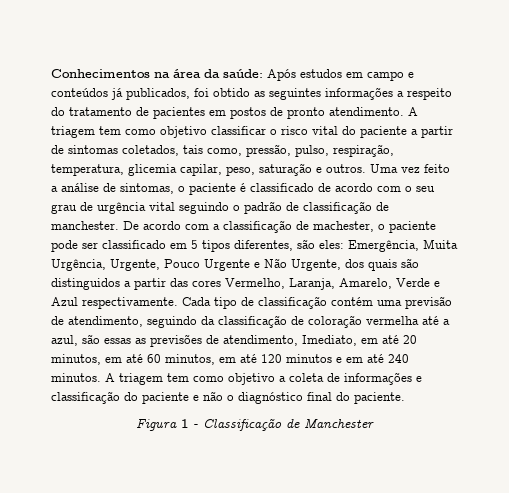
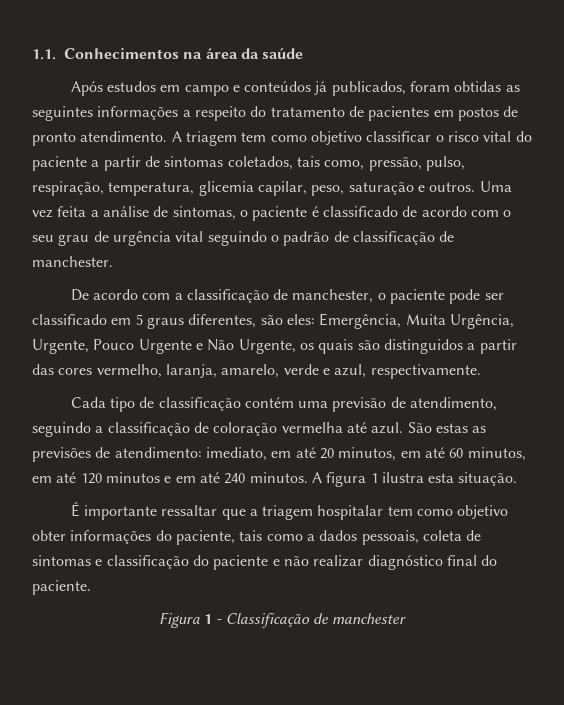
- Conhecimentos na área da saúde: Após estudos em campo e conteúdos já publicados, foi obtido as seguintes informações a respeito do tratamento de pacientes em postos de pronto atendimento.
+ 1.1. Conhecimentos na área da saúde
+ Após estudos em campo e conteúdos já publicados, foram obtidas as seguintes informações a respeito do tratamento de pacientes em postos de pronto atendimento.
- Uma vez feito a análise de sintomas, o paciente é classificado de acordo com o seu grau de urgência vital seguindo o padrão de classificação de manchester. De acordo com a classificação de machester, o paciente pode ser classificado em 5 tipos diferentes, são eles:
+ Uma vez feita a análise de sintomas, o paciente é classificado de acordo com o seu grau de urgência vital seguindo o padrão de classificação de manchester.
+ De acordo com a classificação de manchester, o paciente pode ser classificado em 5 graus diferentes, são eles:
- Emergência, Muita Urgência, Urgente, Pouco Urgente e Não Urgente, dos quais são distinguidos a partir das cores Vermelho, Laranja, Amarelo, Verde e Azul respectivamente. Cada tipo de classificação contém uma previsão de atendimento, seguindo da classificação de coloração vermelha até a azul, são essas as previsões de atendimento, Imediato, em até 20 minutos, em até 60 minutos, em até 120 minutos e em até 240 minutos.
+ Emergência, Muita Urgência, Urgente, Pouco Urgente e Não Urgente, os quais são distinguidos a partir das cores vermelho, laranja, amarelo, verde e azul, respectivamente.
+ Cada tipo de classificação contém uma previsão de atendimento, seguindo a classificação de coloração vermelha até azul. São estas as previsões de atendimento: imediato, em até 20 minutos, em até 60 minutos, em até 120 minutos e em até 240 minutos.
- A triagem tem como objetivo a coleta de informações e classificação do paciente e não o diagnóstico final do paciente.
+ A figura 1 ilustra esta situação.
+ É importante ressaltar que a triagem hospitalar tem como objetivo obter informações do paciente, tais como a dados pessoais, coleta de sintomas e classificação do paciente e não realizar diagnóstico final do paciente.
- Figura 1 - Classificação de Manchester
+ Figura 1 - Classificação de manchester

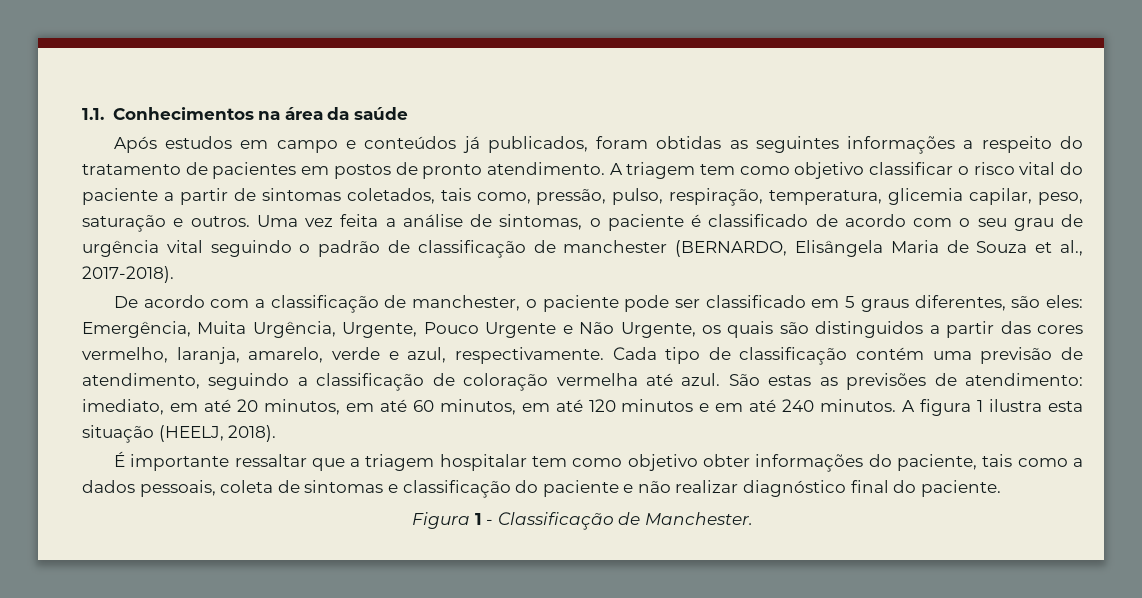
- Uma vez feita a análise de sintomas, o paciente é classificado de acordo com o seu grau de urgência vital seguindo o padrão de classificação de manchester.
+ Uma vez feita a análise de sintomas, o paciente é classificado de acordo com o seu grau de urgência vital seguindo o padrão de classificação de manchester (BERNARDO, Elisângela Maria de Souza et al., 2017-2018).
- De acordo com a classificação de manchester, o paciente pode ser classificado em 5 graus diferentes, são eles: Emergência, Muita Urgência, Urgente, Pouco Urgente e Não Urgente, os quais são distinguidos a partir das cores vermelho, laranja, amarelo, verde e azul, respectivamente.
- Cada tipo de classificação contém uma previsão de atendimento, seguindo a classificação de coloração vermelha até azul.
+ De acordo com a classificação de manchester, o paciente pode ser classificado em 5 graus diferentes, são eles: Emergência, Muita Urgência, Urgente, Pouco Urgente e Não Urgente, os quais são distinguidos a partir das cores vermelho, laranja, amarelo, verde e azul, respectivamente. Cada tipo de classificação contém uma previsão de atendimento, seguindo a classificação de coloração vermelha até azul.
- A figura 1 ilustra esta situação.
+ A figura 1 ilustra esta situação (HEELJ, 2018).
- Figura 1 - Classificação de manchester
+ Figura 1 - Classificação de Manchester.

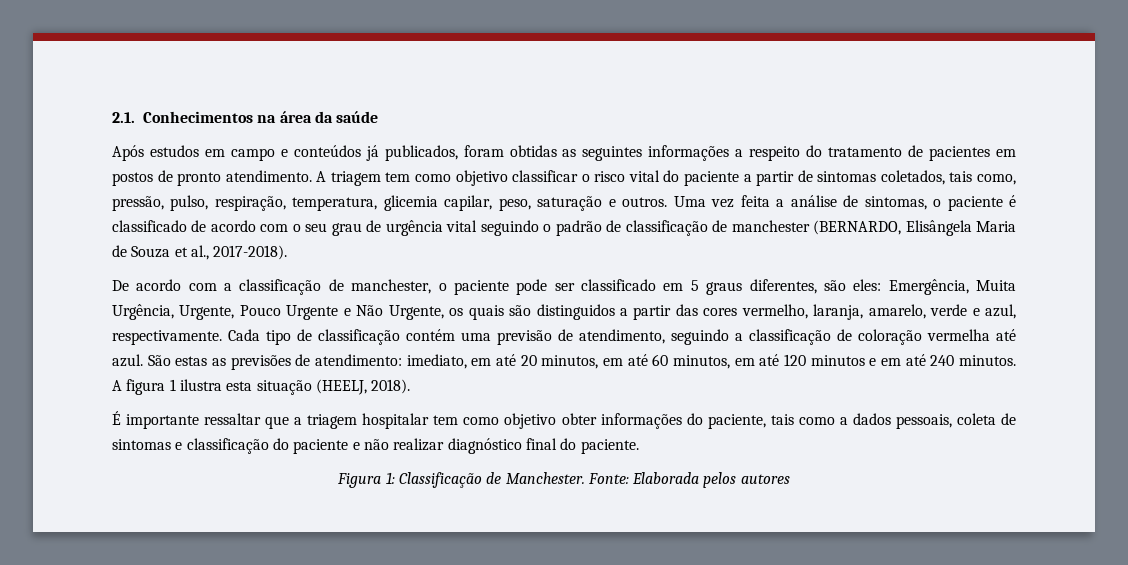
- 1.1. Conhecimentos na área da saúde
+ 2.1. Conhecimentos na área da saúde
- Figura 1 - Classificação de Manchester.
+ Figura 1: Classificação de Manchester.
+ Fonte: Elaborada pelos autores

